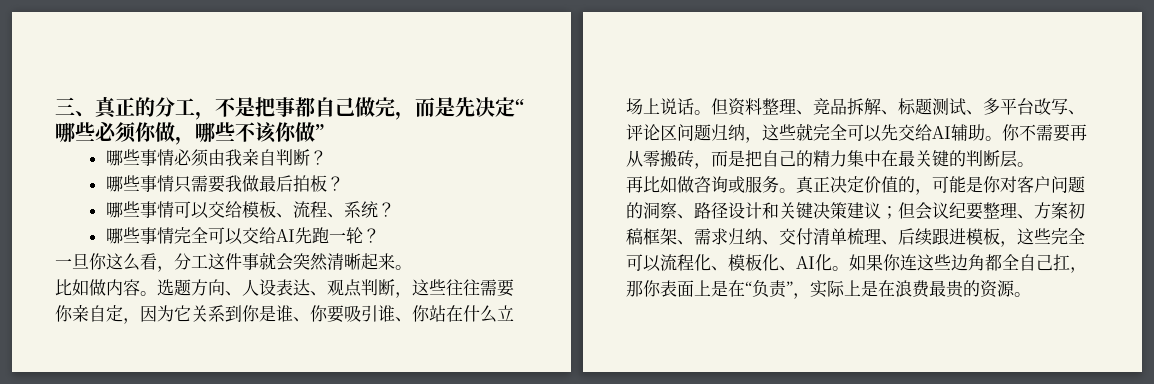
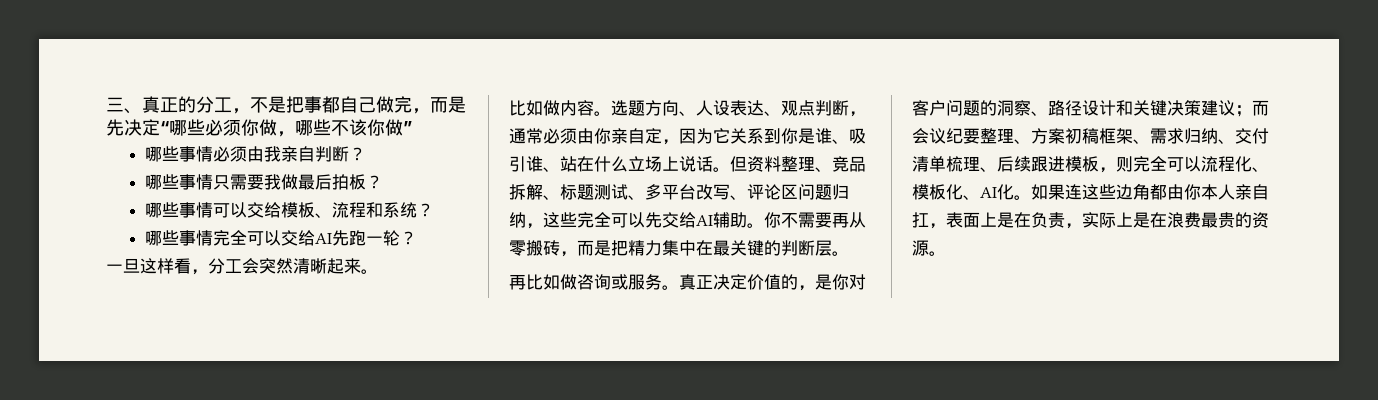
- 哪些事情可以交给模板、流程、系统？
+ 哪些事情可以交给模板、流程和系统？
- 一旦你这么看，分工这件事就会突然清晰起来。
+ 一旦这样看，分工会突然清晰起来。
- 选题方向、人设表达、观点判断，这些往往需要你亲自定，因为它关系到你是谁、你要吸引谁、你站在什么立场上说话。
+ 选题方向、人设表达、观点判断，通常必须由你亲自定，因为它关系到你是谁、吸引谁、站在什么立场上说话。
- 但资料整理、竞品拆解、标题测试、多平台改写、评论区问题归纳，这些就完全可以先交给AI辅助。
+ 但资料整理、竞品拆解、标题测试、多平台改写、评论区问题归纳，这些完全可以先交给AI辅助。
- 你不需要再从零搬砖，而是把自己的精力集中在最关键的判断层。
+ 你不需要再从零搬砖，而是把精力集中在最关键的判断层。
- 真正决定价值的，可能是你对客户问题的洞察、路径设计和关键决策建议；但会议纪要整理、方案初稿框架、需求归纳、交付清单梳理、后续跟进模板，这些完全可以流程化、模板化、AI化。
+ 真正决定价值的，是你对客户问题的洞察、路径设计和关键决策建议；而会议纪要整理、方案初稿框架、需求归纳、交付清单梳理、后续跟进模板，则完全可以流程化、模板化、AI化。
- 如果你连这些边角都全自己扛，那你表面上是在“负责”，实际上是在浪费最贵的资源。
+ 如果连这些边角都由你本人亲自扛，表面上是在负责，实际上是在浪费最贵的资源。

